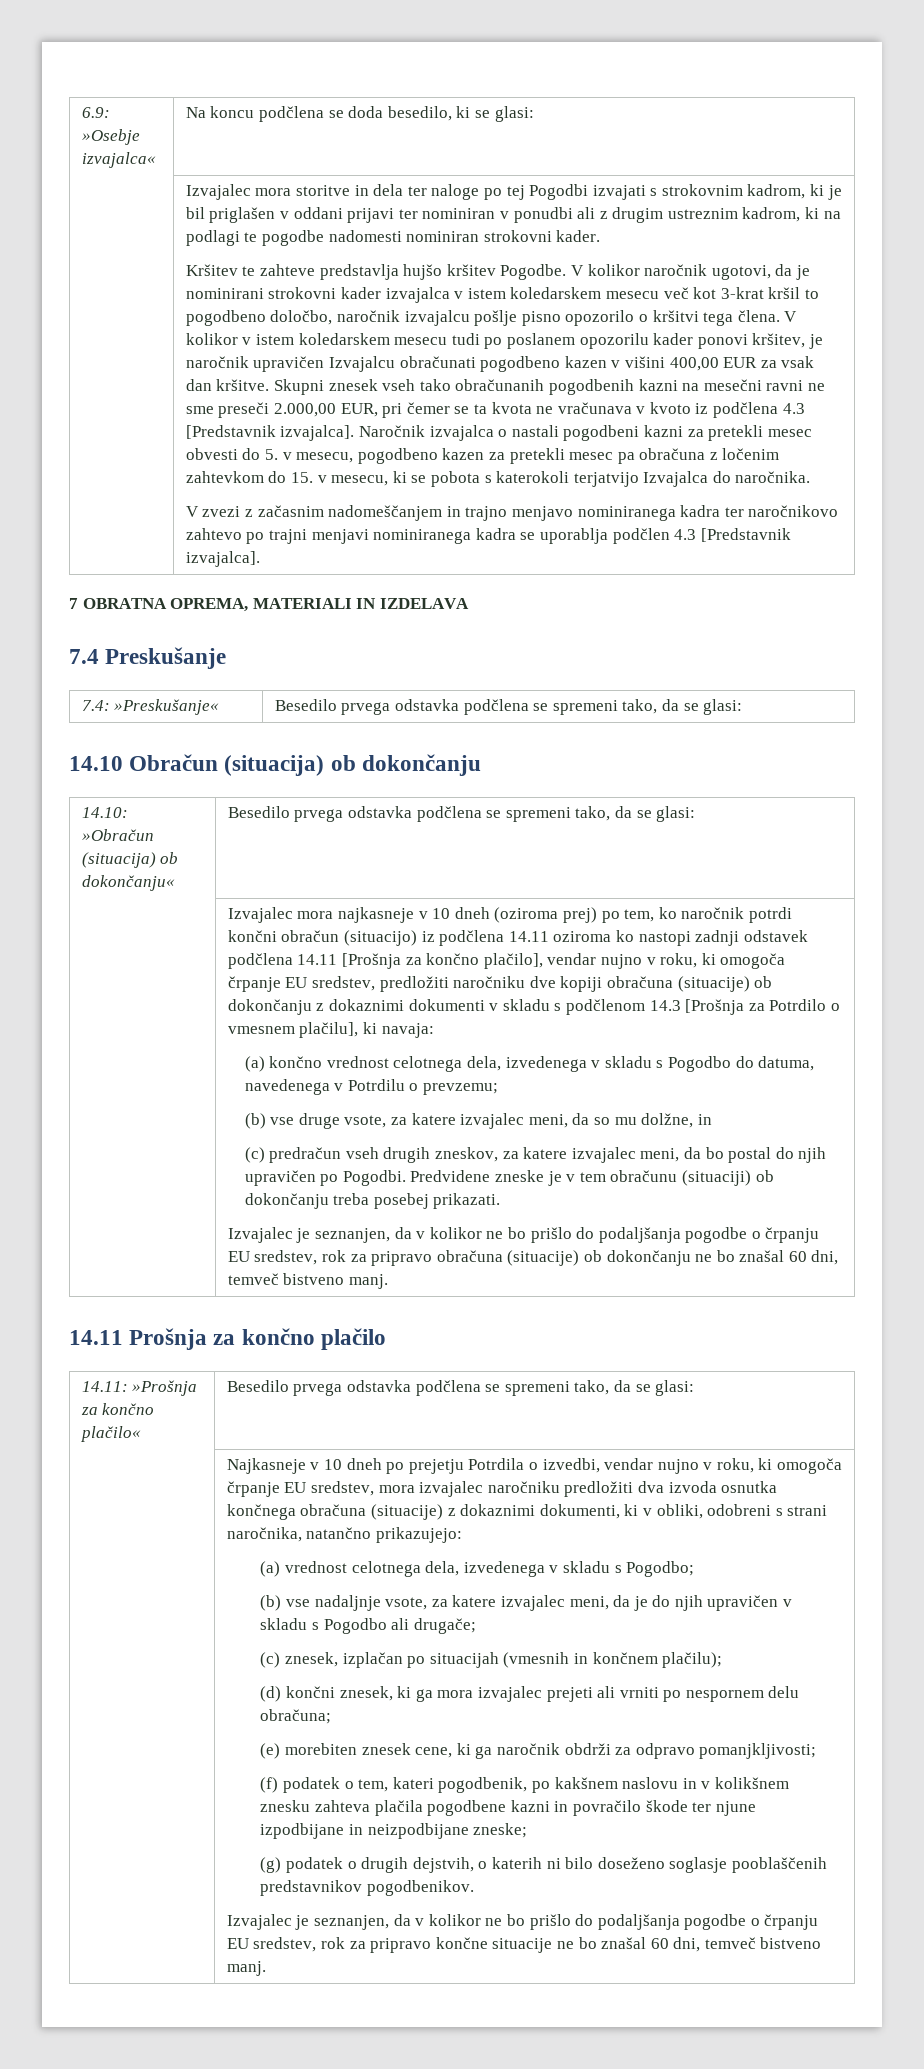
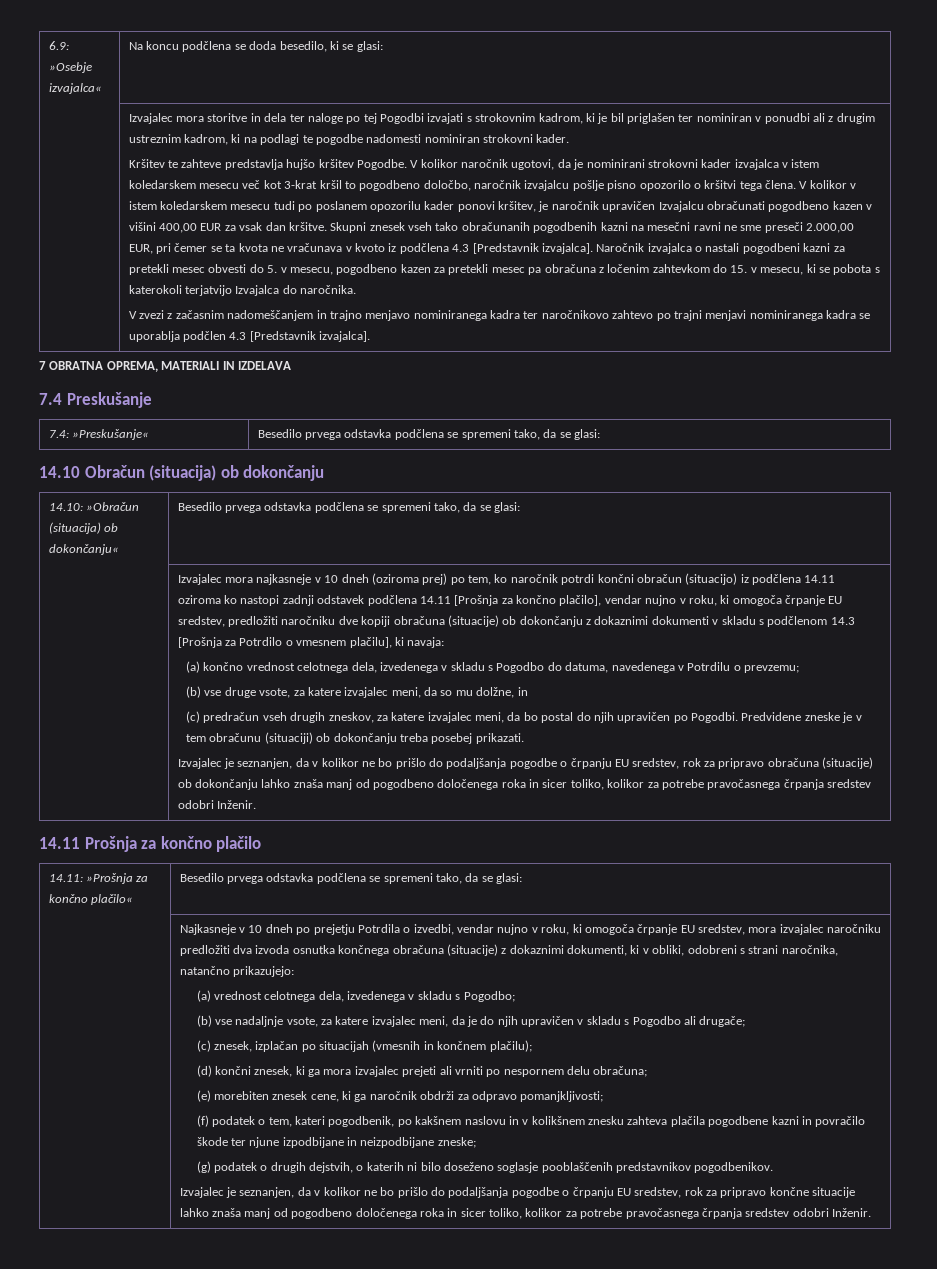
- Izvajalec mora storitve in dela ter naloge po tej Pogodbi izvajati s strokovnim kadrom, ki je bil priglašen v oddani prijavi ter nominiran v ponudbi ali z drugim ustreznim kadrom, ki na podlagi te pogodbe nadomesti nominiran strokovni kader.
+ Izvajalec mora storitve in dela ter naloge po tej Pogodbi izvajati s strokovnim kadrom, ki je bil priglašen ter nominiran v ponudbi ali z drugim ustreznim kadrom, ki na podlagi te pogodbe nadomesti nominiran strokovni kader.
- Izvajalec je seznanjen, da v kolikor ne bo prišlo do podaljšanja pogodbe o črpanju EU sredstev, rok za pripravo obračuna (situacije) ob dokončanju ne bo znašal 60 dni, temveč bistveno manj.
+ Izvajalec je seznanjen, da v kolikor ne bo prišlo do podaljšanja pogodbe o črpanju EU sredstev, rok za pripravo obračuna (situacije) ob dokončanju lahko znaša manj od pogodbeno določenega roka in sicer toliko, kolikor za potrebe pravočasnega črpanja sredstev odobri Inženir.
- Izvajalec je seznanjen, da v kolikor ne bo prišlo do podaljšanja pogodbe o črpanju EU sredstev, rok za pripravo končne situacije ne bo znašal 60 dni, temveč bistveno manj.
+ Izvajalec je seznanjen, da v kolikor ne bo prišlo do podaljšanja pogodbe o črpanju EU sredstev, rok za pripravo končne situacije lahko znaša manj od pogodbeno določenega roka in sicer toliko, kolikor za potrebe pravočasnega črpanja sredstev odobri Inženir.

